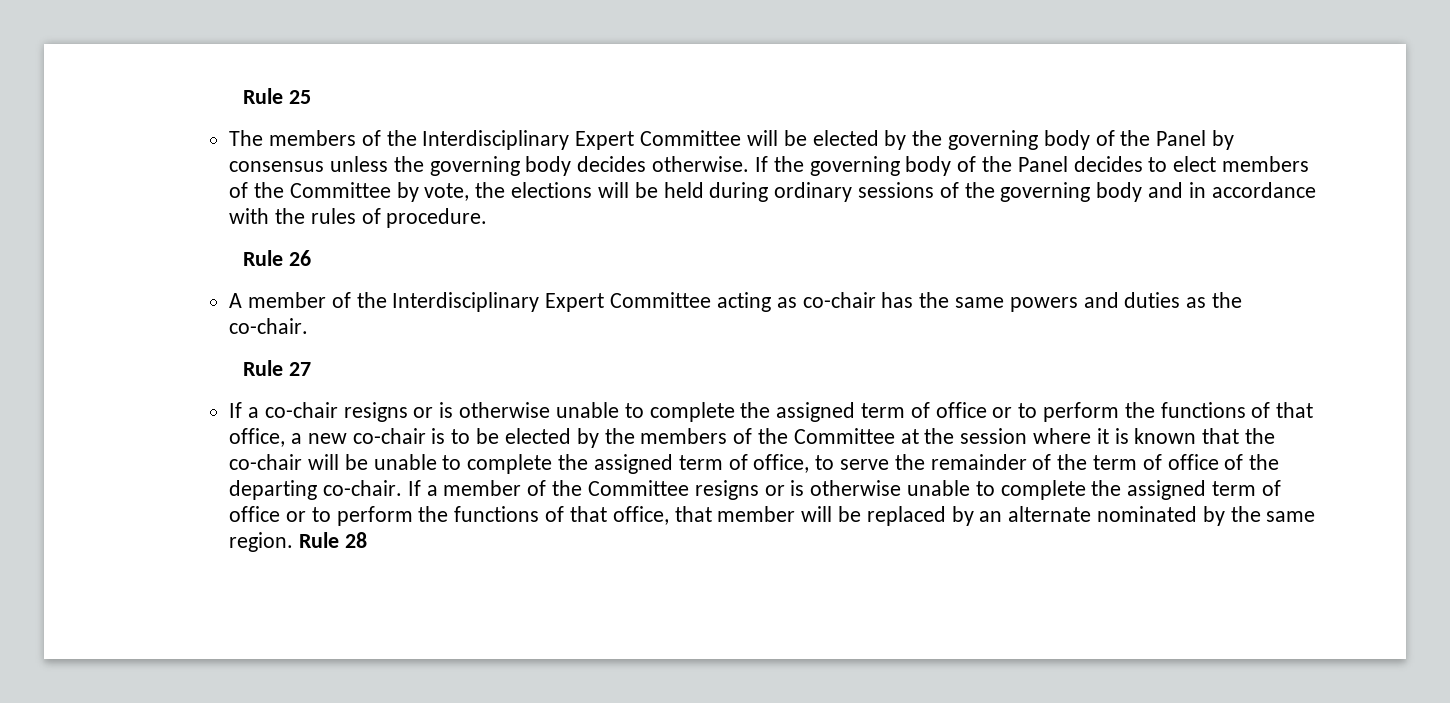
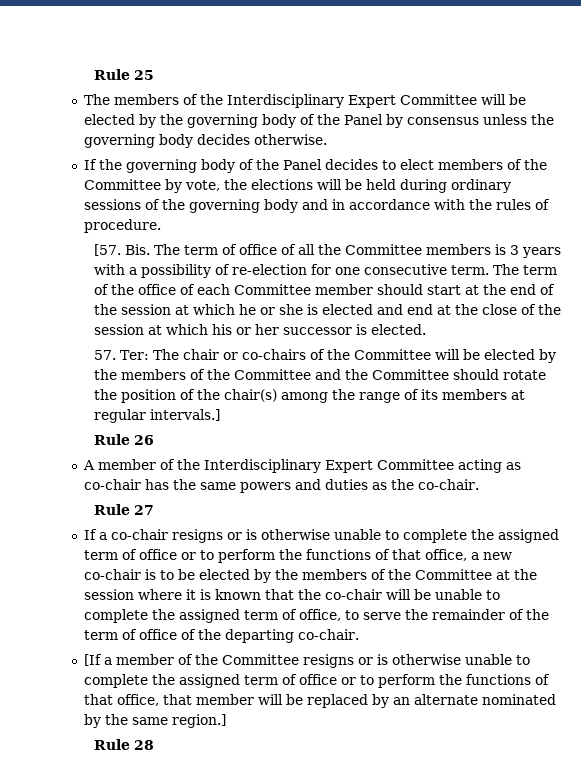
- The members of the Interdisciplinary Expert Committee will be elected by the governing body of the Panel by consensus unless the governing body decides otherwise. If the governing body of the Panel decides to elect members of the Committee by vote, the elections will be held during ordinary sessions of the governing body and in accordance with the rules of procedure.
+ The members of the Interdisciplinary Expert Committee will be elected by the governing body of the Panel by consensus unless the governing body decides otherwise.
+ If the governing body of the Panel decides to elect members of the Committee by vote, the elections will be held during ordinary sessions of the governing body and in accordance with the rules of procedure.
+ [57. Bis. The term of office of all the Committee members is 3 years with a possibility of re-election for one consecutive term. The term of the office of each Committee member should start at the end of the session at which he or she is elected and end at the close of the session at which his or her successor is elected.
+ 57. Ter: The chair or co-chairs of the Committee will be elected by the members of the Committee and the Committee should rotate the position of the chair(s) among the range of its members at regular intervals.]
- If a co-chair resigns or is otherwise unable to complete the assigned term of office or to perform the functions of that office, a new co-chair is to be elected by the members of the Committee at the session where it is known that the co-chair will be unable to complete the assigned term of office, to serve the remainder of the term of office of the departing co-chair. If a member of the Committee resigns or is otherwise unable to complete the assigned term of office or to perform the functions of that office, that member will be replaced by an alternate nominated by the same region. Rule 28
+ If a co-chair resigns or is otherwise unable to complete the assigned term of office or to perform the functions of that office, a new co-chair is to be elected by the members of the Committee at the session where it is known that the co-chair will be unable to complete the assigned term of office, to serve the remainder of the term of office of the departing co-chair.
+ [If a member of the Committee resigns or is otherwise unable to complete the assigned term of office or to perform the functions of that office, that member will be replaced by an alternate nominated by the same region.]
+ Rule 28

